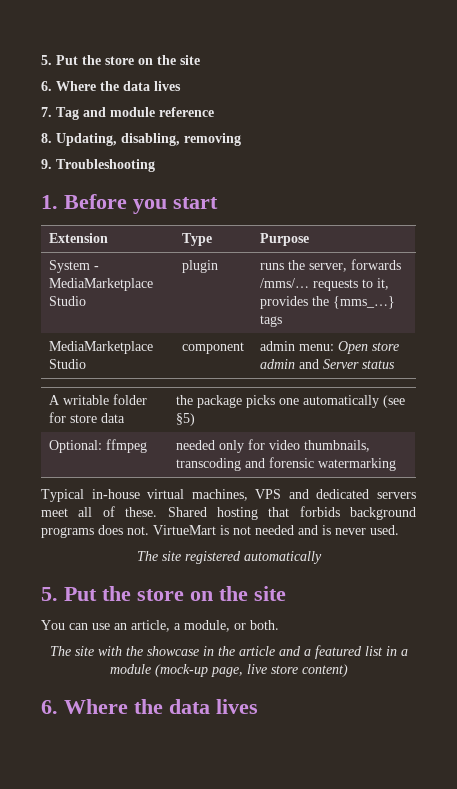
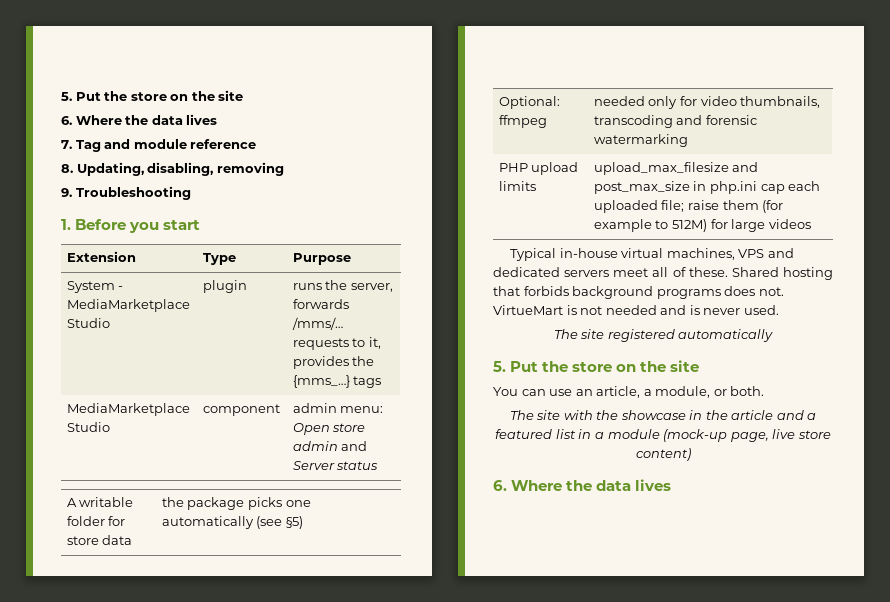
+ PHP upload limits | upload_max_filesize and post_max_size in php.ini cap each uploaded file; raise them (for example to 512M) for large videos

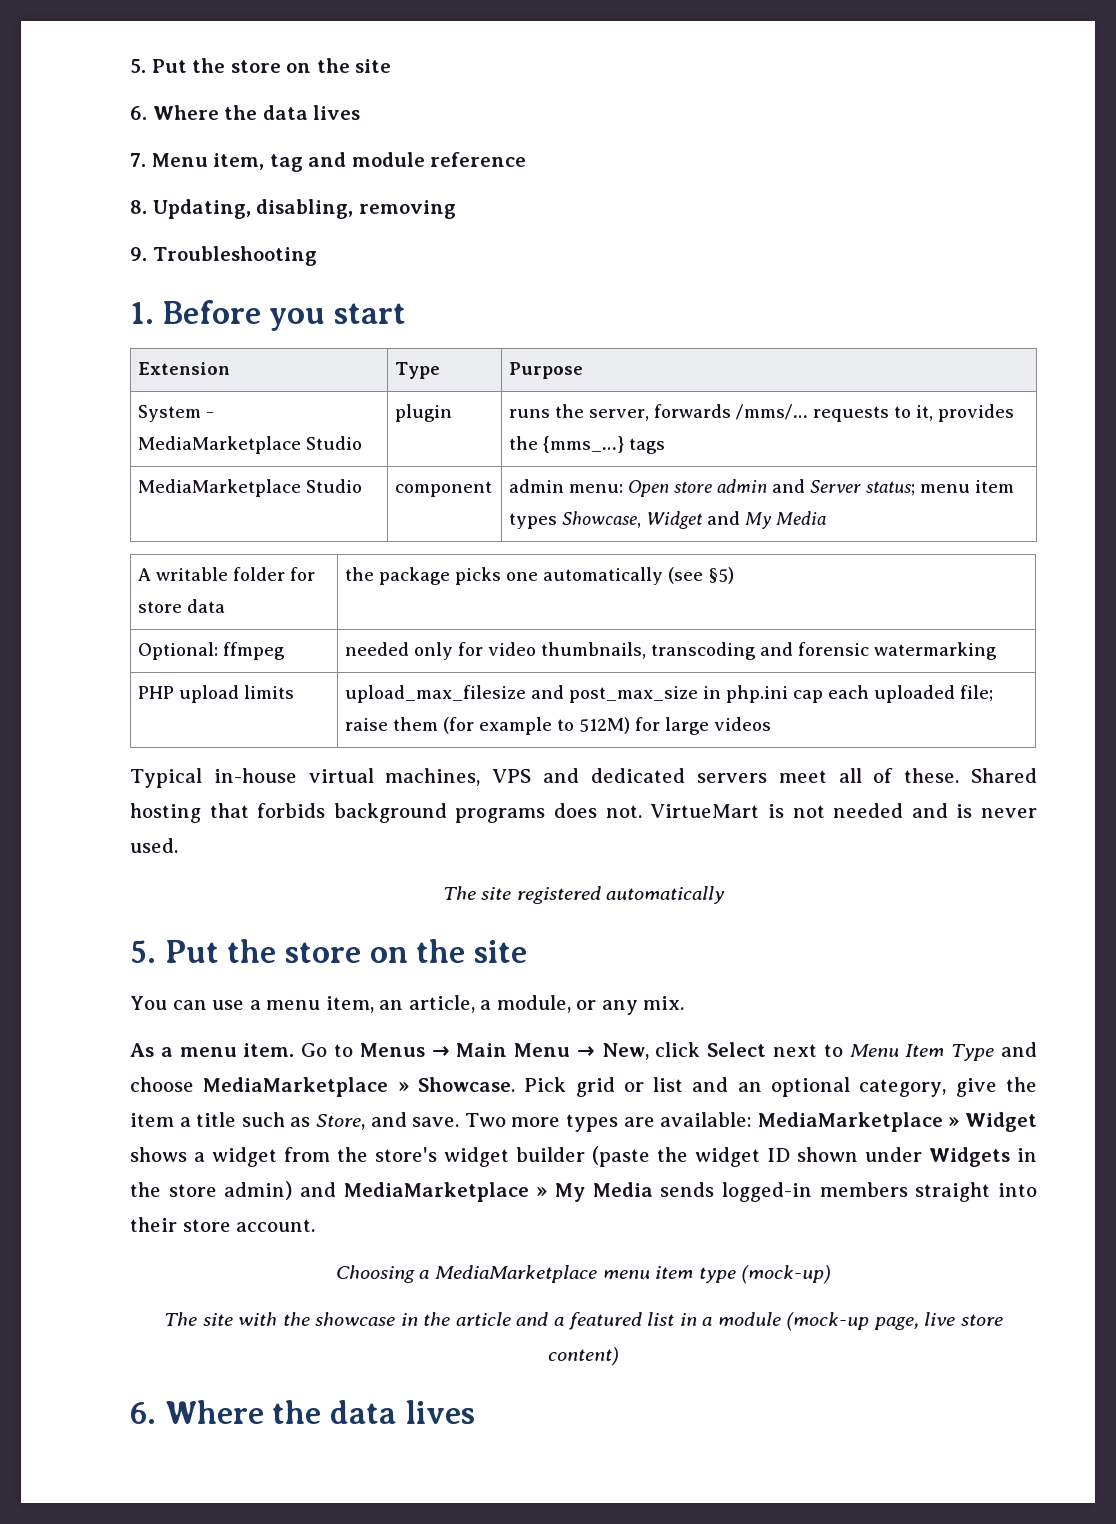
- 7. Tag and module reference
+ 7. Menu item, tag and module reference
- MediaMarketplace Studio | component | admin menu: Open store admin and Server status
+ MediaMarketplace Studio | component | admin menu: Open store admin and Server status; menu item types Showcase, Widget and My Media
- You can use an article, a module, or both.
+ You can use a menu item, an article, a module, or any mix.
+ As a menu item. Go to Menus → Main Menu → New, click Select next to Menu Item Type and choose MediaMarketplace » Showcase. Pick grid or list and an optional category, give the item a title such as Store, and save. Two more types are available: MediaMarketplace » Widget shows a widget from the store's widget builder (paste the widget ID shown under Widgets in the store admin) and MediaMarketplace » My Media sends logged-in members straight into their store account.
+ Choosing a MediaMarketplace menu item type (mock-up)

